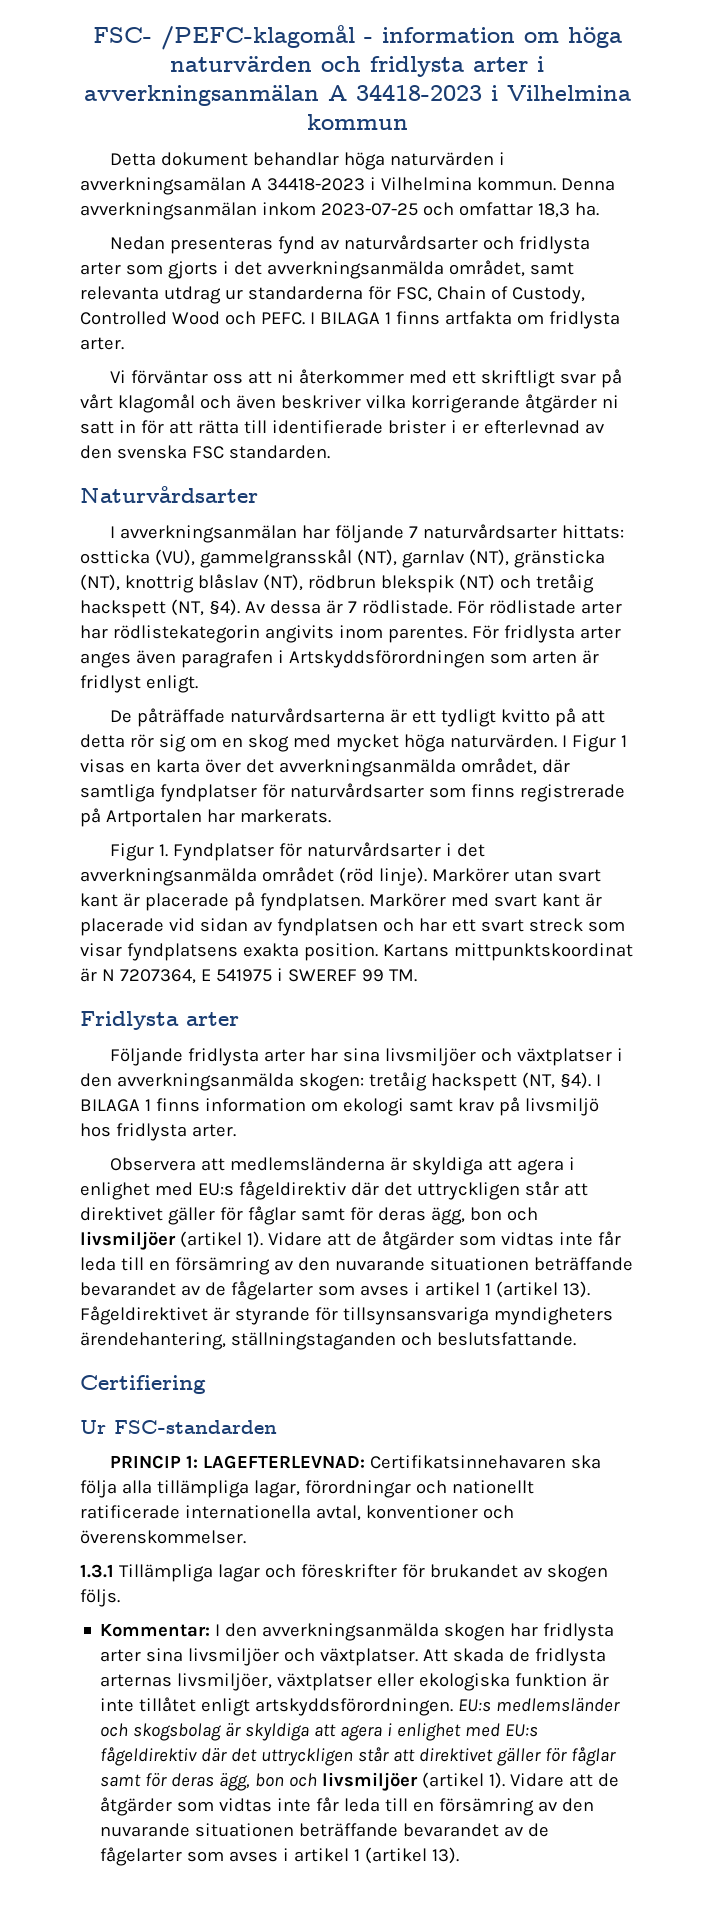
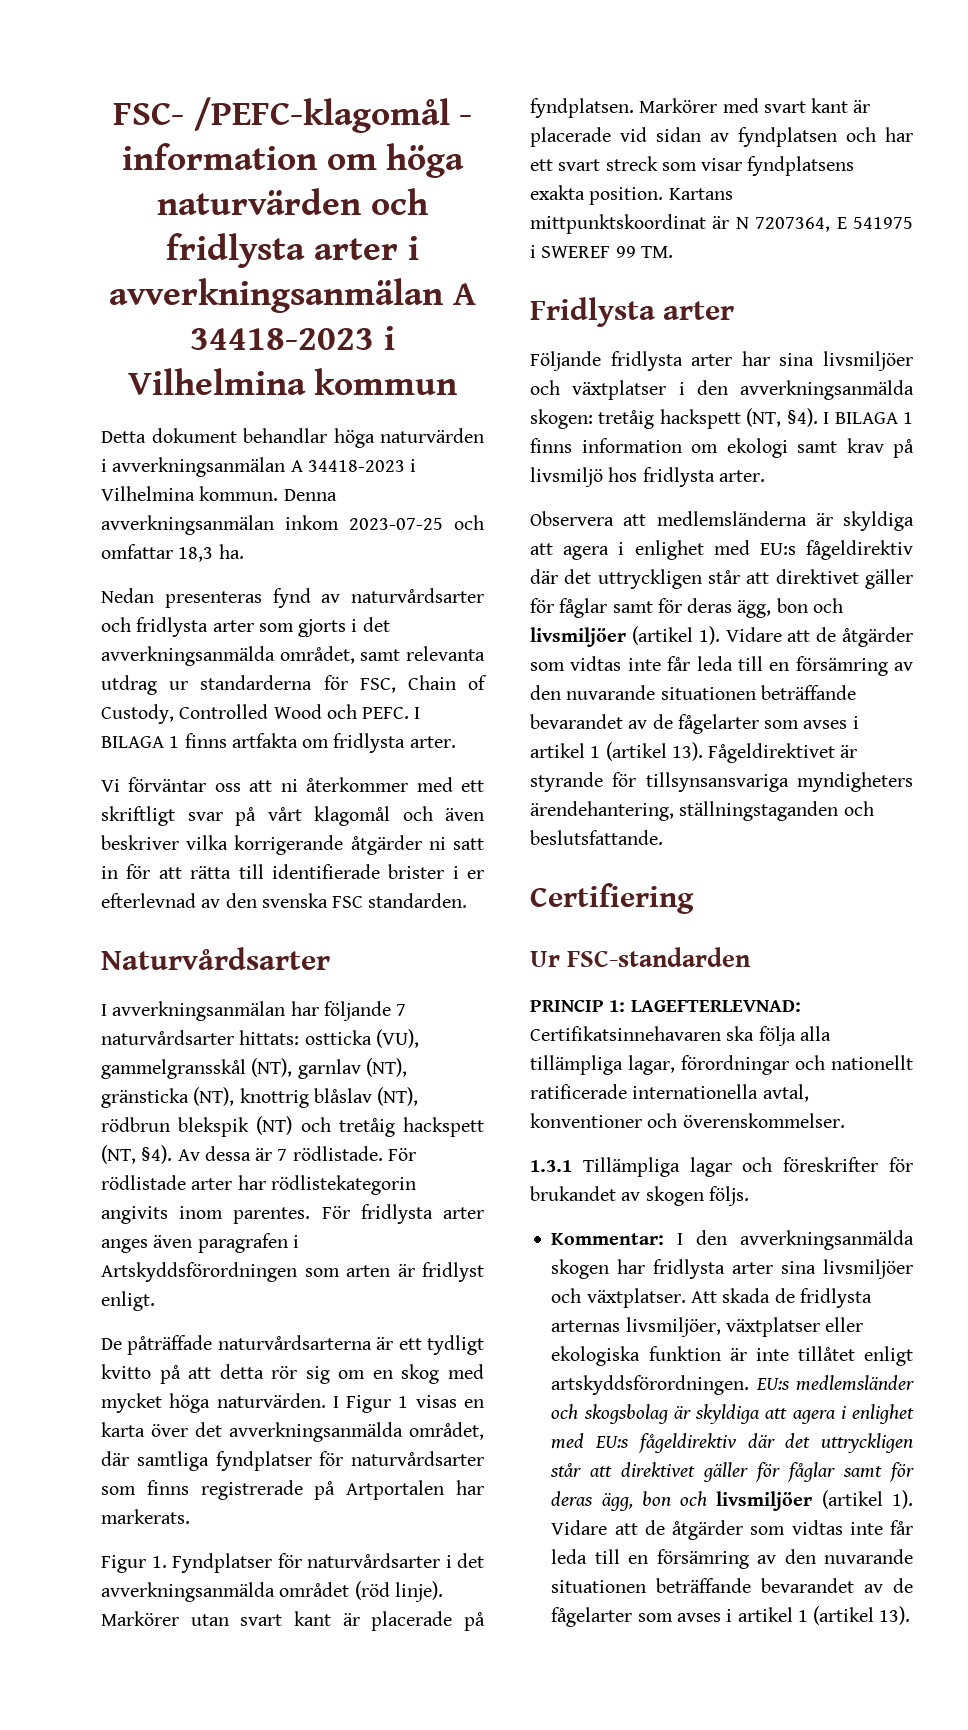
- Detta dokument behandlar höga naturvärden i avverkningsamälan A 34418-2023 i Vilhelmina kommun.
+ Detta dokument behandlar höga naturvärden i avverkningsanmälan A 34418-2023 i Vilhelmina kommun.

